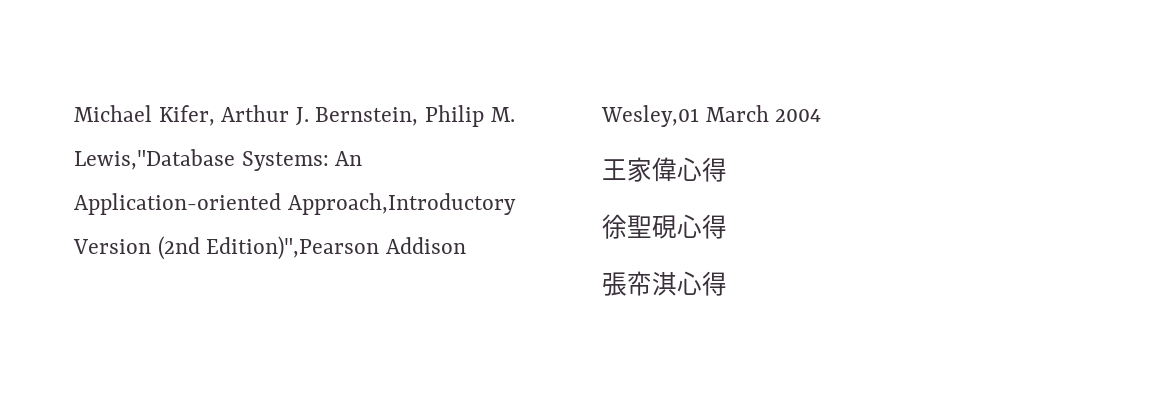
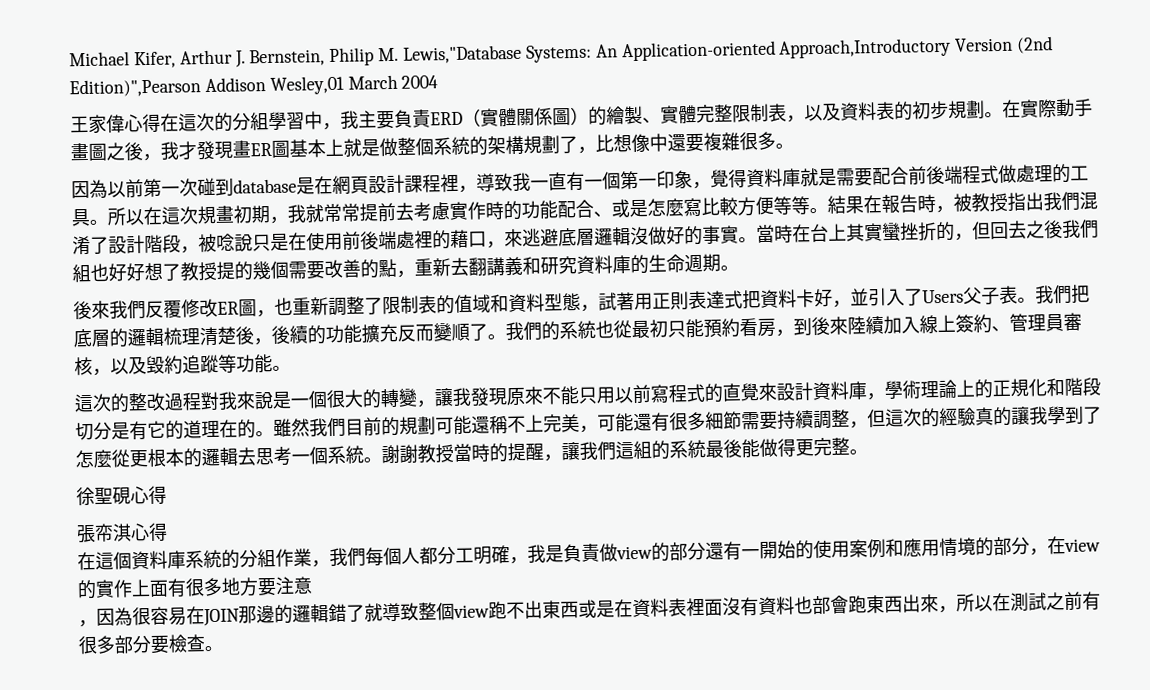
- 王家偉心得
+ 王家偉心得在這次的分組學習中，我主要負責ERD（實體關係圖）的繪製、實體完整限制表，以及資料表的初步規劃。在實際動手畫圖之後，我才發現畫ER圖基本上就是做整個系統的架構規劃了，比想像中還要複雜很多。
+ 因為以前第一次碰到database是在網頁設計課程裡，導致我一直有一個第一印象，覺得資料庫就是需要配合前後端程式做處理的工具。所以在這次規畫初期，我就常常提前去考慮實作時的功能配合、或是怎麼寫比較方便等等。結果在報告時，被教授指出我們混淆了設計階段，被唸說只是在使用前後端處裡的藉口，來逃避底層邏輯沒做好的事實。當時在台上其實蠻挫折的，但回去之後我們組也好好想了教授提的幾個需要改善的點，重新去翻講義和研究資料庫的生命週期。
+ 後來我們反覆修改ER圖，也重新調整了限制表的值域和資料型態，試著用正則表達式把資料卡好，並引入了Users父子表。我們把底層的邏輯梳理清楚後，後續的功能擴充反而變順了。我們的系統也從最初只能預約看房，到後來陸續加入線上簽約、管理員審核，以及毀約追蹤等功能。
+ 這次的整改過程對我來說是一個很大的轉變，讓我發現原來不能只用以前寫程式的直覺來設計資料庫，學術理論上的正規化和階段切分是有它的道理在的。雖然我們目前的規劃可能還稱不上完美，可能還有很多細節需要持續調整，但這次的經驗真的讓我學到了怎麼從更根本的邏輯去思考一個系統。謝謝教授當時的提醒，讓我們這組的系統最後能做得更完整。
+ 在這個資料庫系統的分組作業，我們每個人都分工明確，我是負責做view的部分還有一開始的使用案例和應用情境的部分，在view的實作上面有很多地方要注意
+ ，因為很容易在JOIN那邊的邏輯錯了就導致整個view跑不出東西或是在資料表裡面沒有資料也部會跑東西出來，所以在測試之前有很多部分要檢查。

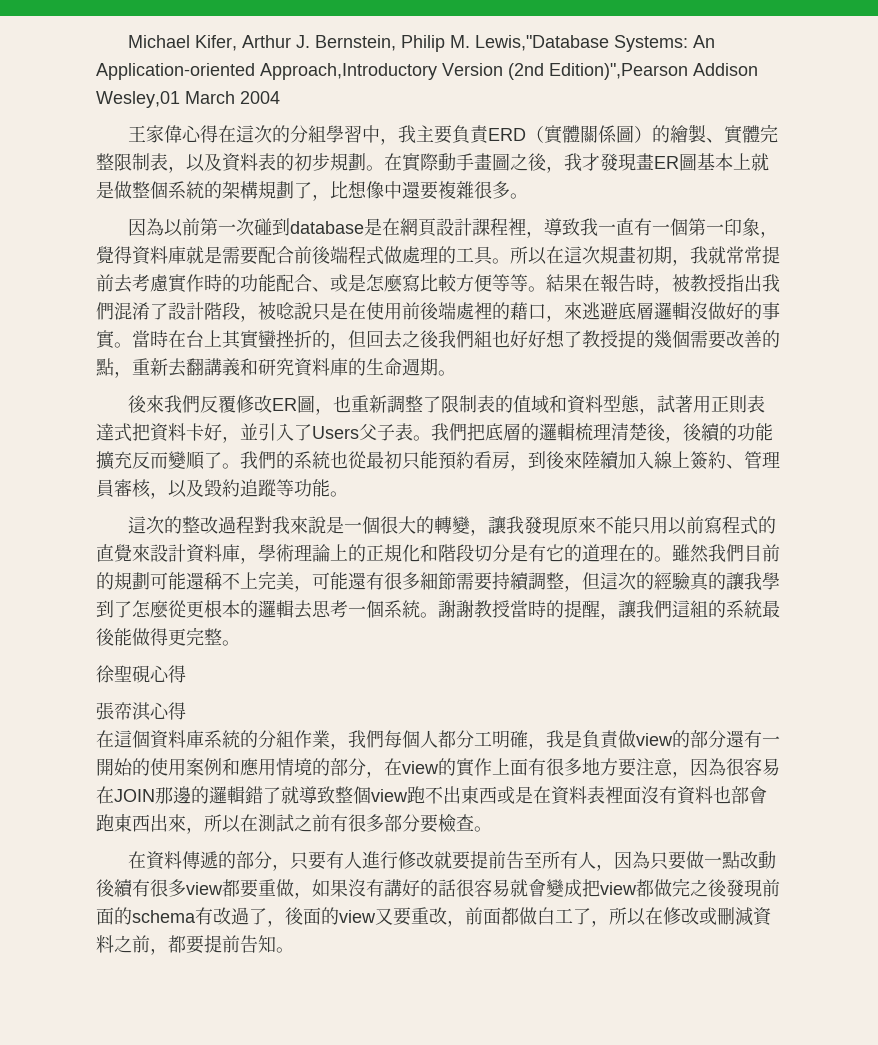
- 在這個資料庫系統的分組作業，我們每個人都分工明確，我是負責做view的部分還有一開始的使用案例和應用情境的部分，在view的實作上面有很多地方要注意
- ，因為很容易在JOIN那邊的邏輯錯了就導致整個view跑不出東西或是在資料表裡面沒有資料也部會跑東西出來，所以在測試之前有很多部分要檢查。
+ 在這個資料庫系統的分組作業，我們每個人都分工明確，我是負責做view的部分還有一開始的使用案例和應用情境的部分，在view的實作上面有很多地方要注意，因為很容易在JOIN那邊的邏輯錯了就導致整個view跑不出東西或是在資料表裡面沒有資料也部會跑東西出來，所以在測試之前有很多部分要檢查。
+ 在資料傳遞的部分，只要有人進行修改就要提前告至所有人，因為只要做一點改動後續有很多view都要重做，如果沒有講好的話很容易就會變成把view都做完之後發現前面的schema有改過了，後面的view又要重改，前面都做白工了，所以在修改或刪減資料之前，都要提前告知。

